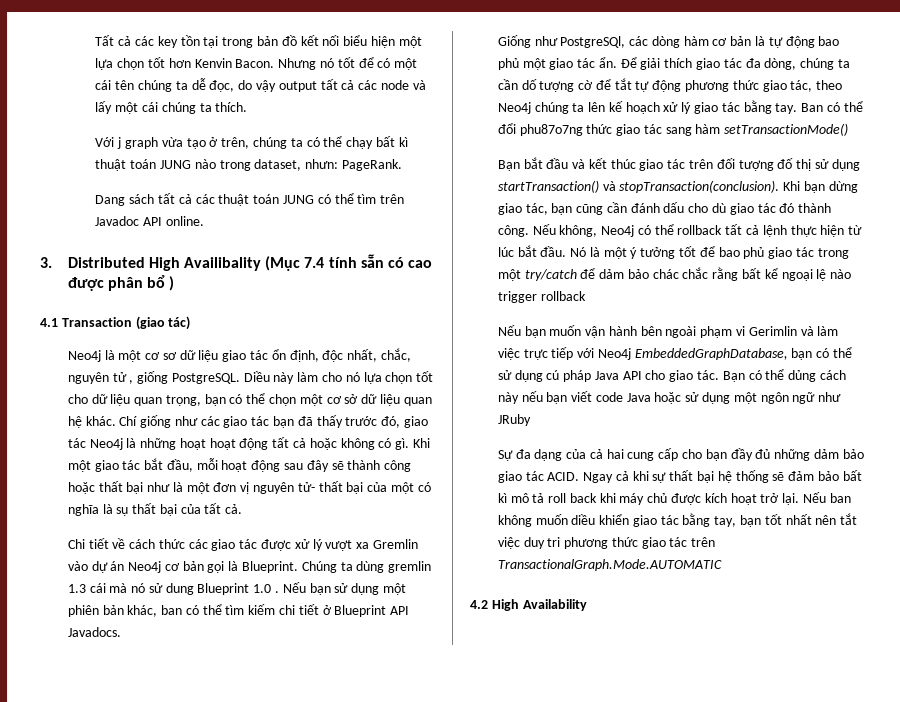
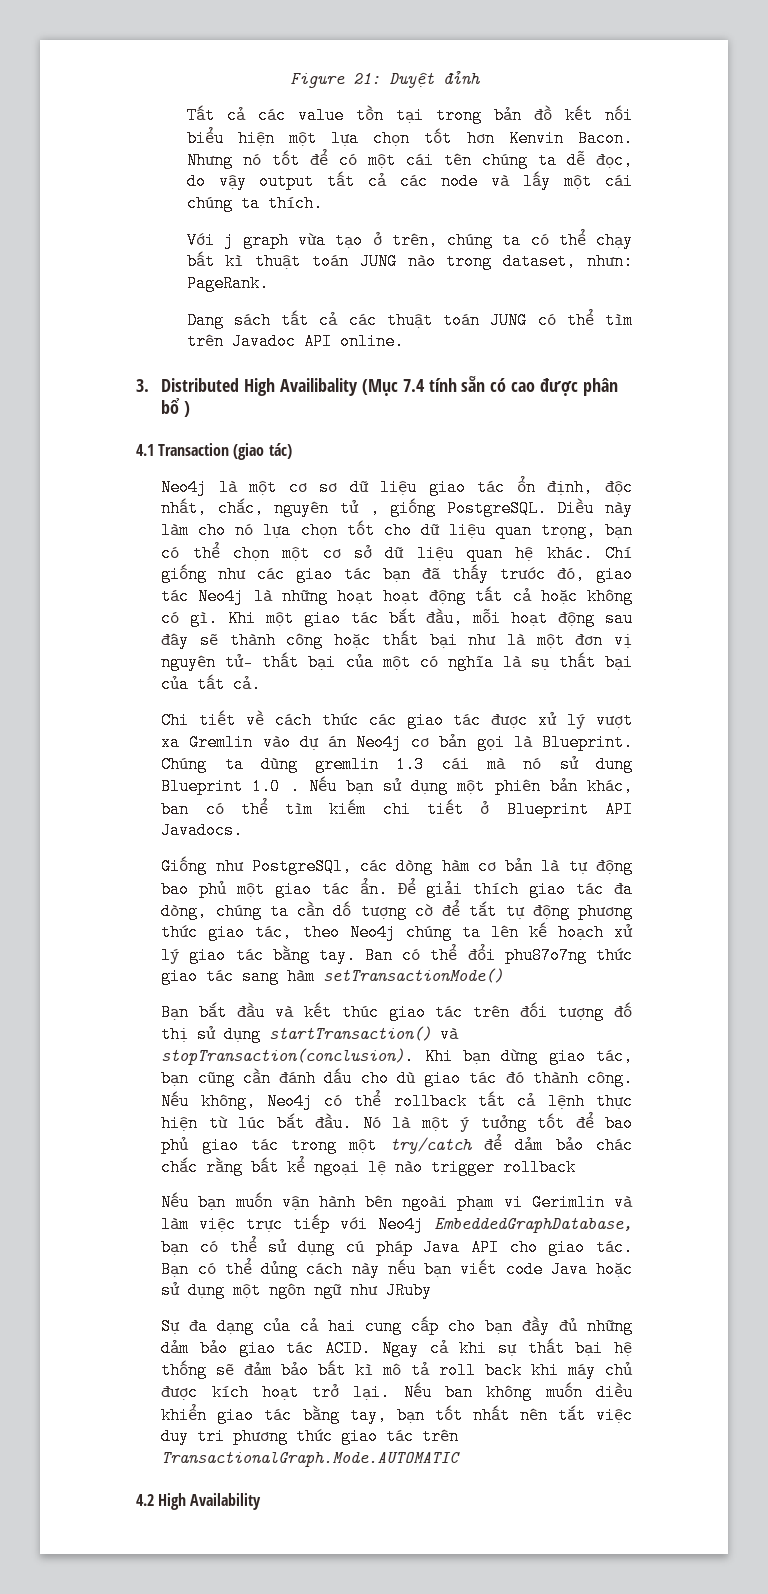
+ Figure 21: Duyệt đỉnh
- Tất cả các key tồn tại trong bản đồ kết nối biểu hiện một lựa chọn tốt hơn Kenvin Bacon.
+ Tất cả các value tồn tại trong bản đồ kết nối biểu hiện một lựa chọn tốt hơn Kenvin Bacon.

